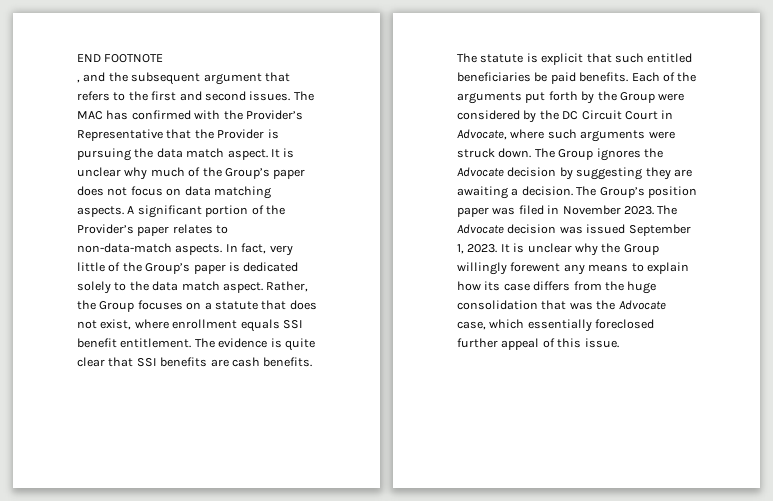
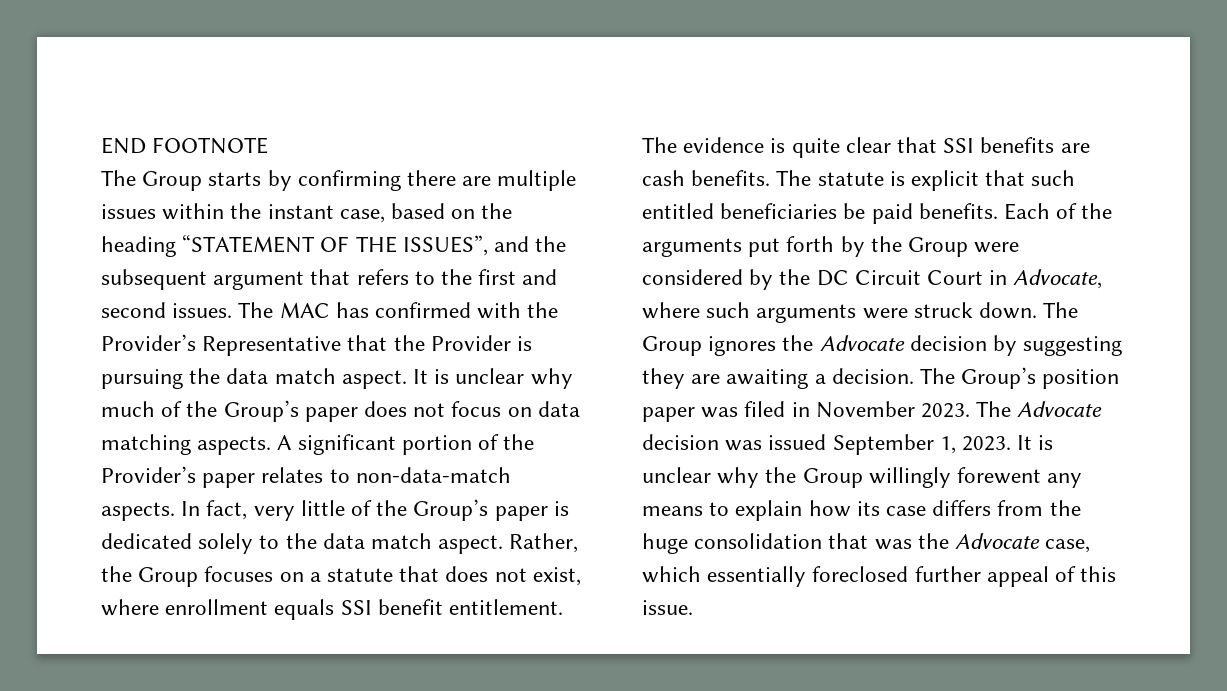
- , and the subsequent argument that refers to the first and second issues.
+ The Group starts by confirming there are multiple issues within the instant case, based on the heading “STATEMENT OF THE ISSUES”, and the subsequent argument that refers to the first and second issues.

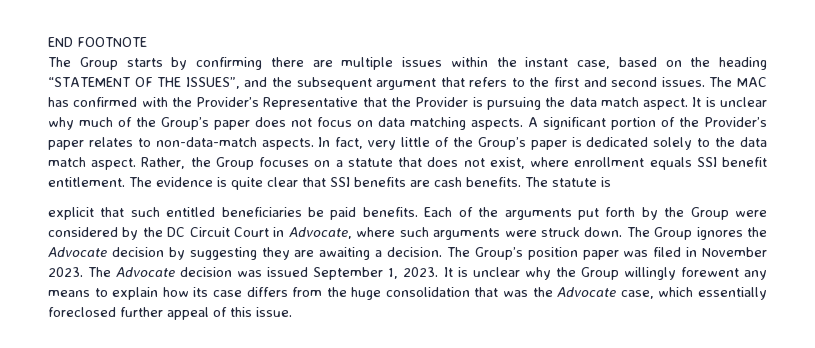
- The statute is explicit that such entitled beneficiaries be paid benefits.
+ The statute is
+ explicit that such entitled beneficiaries be paid benefits.

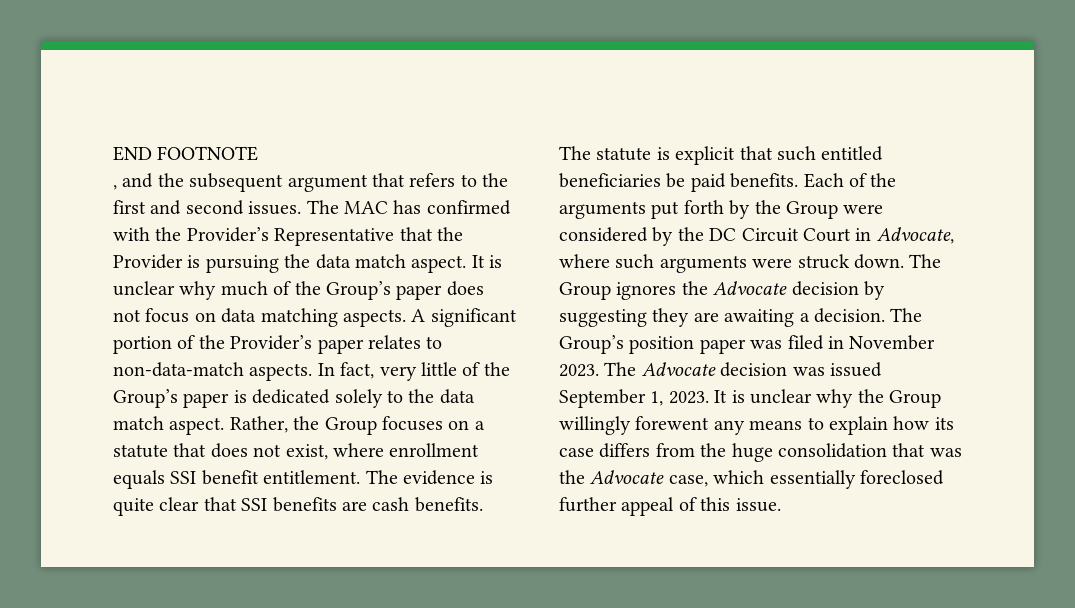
- The Group starts by confirming there are multiple issues within the instant case, based on the heading “STATEMENT OF THE ISSUES”, and the subsequent argument that refers to the first and second issues.
+ , and the subsequent argument that refers to the first and second issues.
- The statute is
- explicit that such entitled beneficiaries be paid benefits.
+ The statute is explicit that such entitled beneficiaries be paid benefits.

